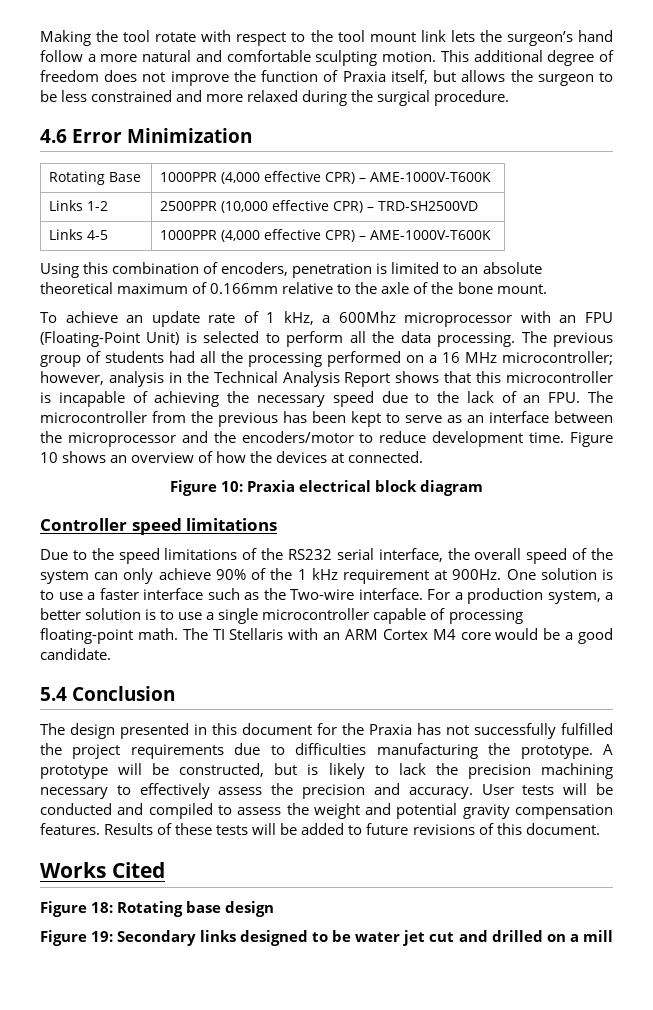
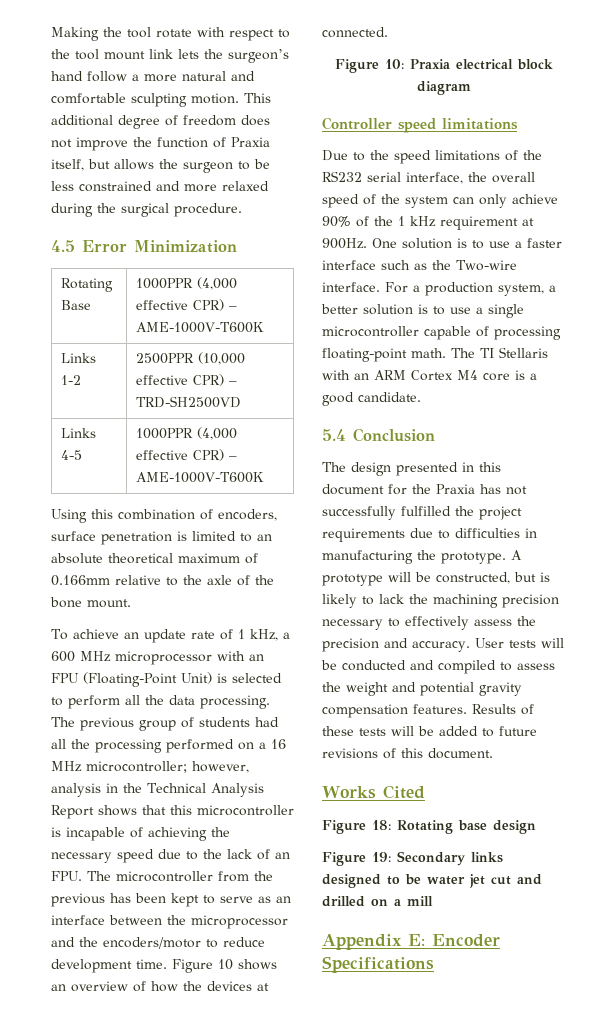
- 4.6 Error Minimization
+ 4.5 Error Minimization
- Using this combination of encoders, penetration is limited to an absolute theoretical maximum of 0.166mm relative to the axle of the bone mount.
+ Using this combination of encoders, surface penetration is limited to an absolute theoretical maximum of 0.166mm relative to the axle of the bone mount.
- To achieve an update rate of 1 kHz, a 600Mhz microprocessor with an FPU (Floating-Point Unit) is selected to perform all the data processing.
+ To achieve an update rate of 1 kHz, a 600 MHz microprocessor with an FPU (Floating-Point Unit) is selected to perform all the data processing.
- The TI Stellaris with an ARM Cortex M4 core would be a good candidate.
+ The TI Stellaris with an ARM Cortex M4 core is a good candidate.
- The design presented in this document for the Praxia has not successfully fulfilled the project requirements due to difficulties manufacturing the prototype.
+ The design presented in this document for the Praxia has not successfully fulfilled the project requirements due to difficulties in manufacturing the prototype.
- A prototype will be constructed, but is likely to lack the precision machining necessary to effectively assess the precision and accuracy.
+ A prototype will be constructed, but is likely to lack the machining precision necessary to effectively assess the precision and accuracy.
+ Appendix E: Encoder Specifications

